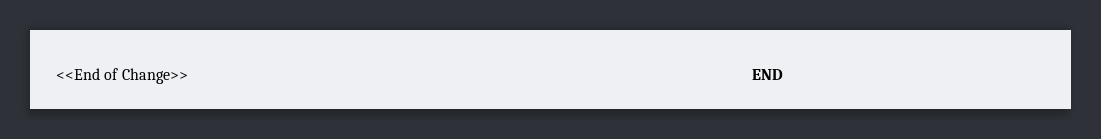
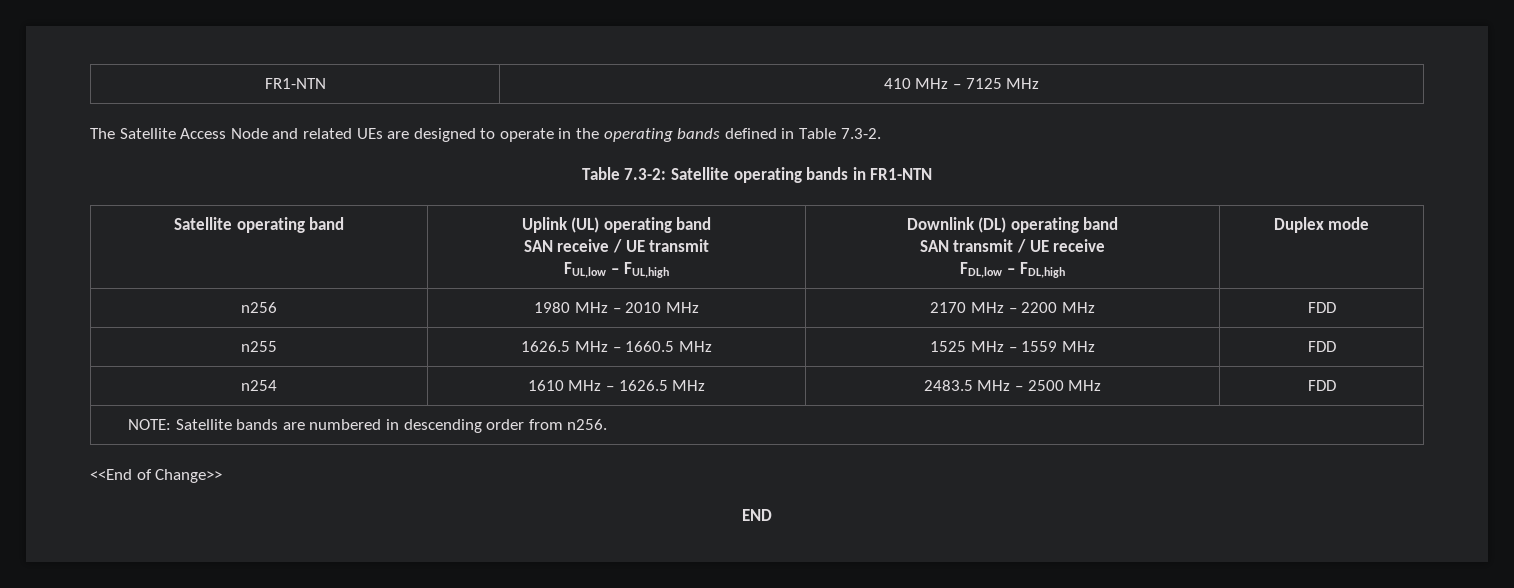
+ FR1-NTN | 410 MHz – 7125 MHz
+ The Satellite Access Node and related UEs are designed to operate in the operating bands defined in Table 7.3-2.
+ Table 7.3-2: Satellite operating bands in FR1-NTN
+ Satellite operating band | Uplink (UL) operating band
+ SAN receive / UE transmit
+ FUL,low – FUL,high | Downlink (DL) operating band
+ SAN transmit / UE receive
+ FDL,low – FDL,high | Duplex mode
+ n256 | 1980 MHz – 2010 MHz | 2170 MHz – 2200 MHz | FDD
+ n255 | 1626.5 MHz – 1660.5 MHz | 1525 MHz – 1559 MHz | FDD
+ n254 | 1610 MHz – 1626.5 MHz | 2483.5 MHz – 2500 MHz | FDD
+ NOTE: Satellite bands are numbered in descending order from n256.

